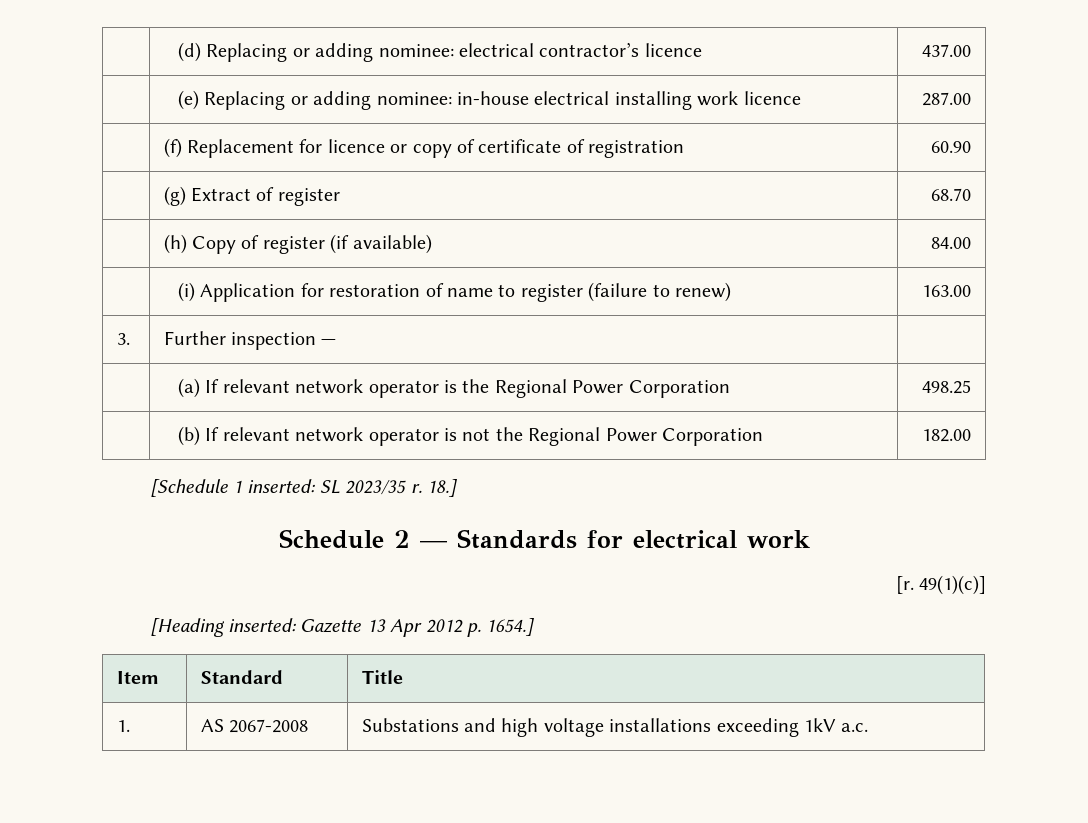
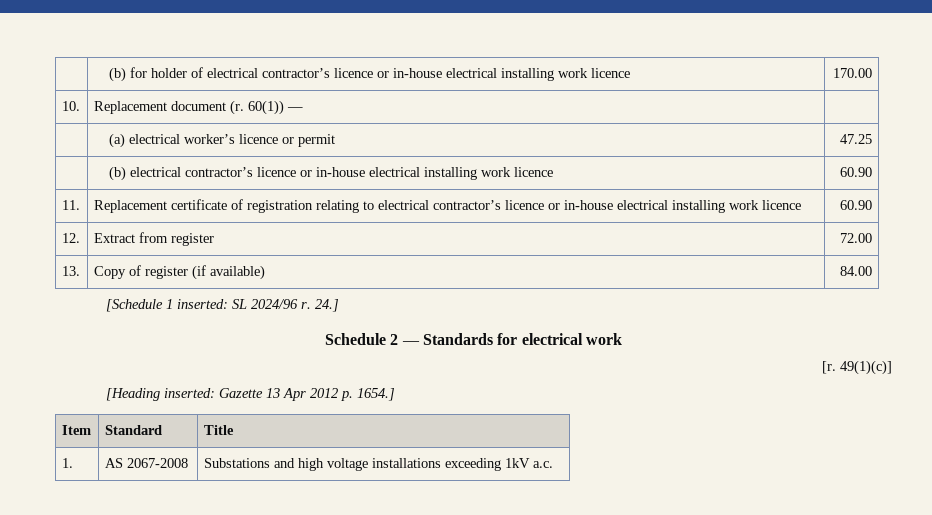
- | (d) Replacing or adding nominee: electrical contractor’s licence | 437.00
- | (e) Replacing or adding nominee: in-house electrical installing work licence | 287.00
- | (f) Replacement for licence or copy of certificate of registration | 60.90
- | (g) Extract of register | 68.70
- | (h) Copy of register (if available) | 84.00
+ | (b) for holder of electrical contractor’s licence or in-house electrical installing work licence | 170.00
+ 10. | Replacement document (r. 60(1)) — |
+ | (a) electrical worker’s licence or permit | 47.25
+ | (b) electrical contractor’s licence or in-house electrical installing work licence | 60.90
+ 11. | Replacement certificate of registration relating to electrical contractor’s licence or in-house electrical installing work licence | 60.90
+ 12. | Extract from register | 72.00
+ 13. | Copy of register (if available) | 84.00
- | (i) Application for restoration of name to register (failure to renew) | 163.00
- 3. | Further inspection — |
- | (a) If relevant network operator is the Regional Power Corporation | 498.25
- | (b) If relevant network operator is not the Regional Power Corporation | 182.00
- [Schedule 1 inserted: SL 2023/35 r. 18.]
+ [Schedule 1 inserted: SL 2024/96 r. 24.]

